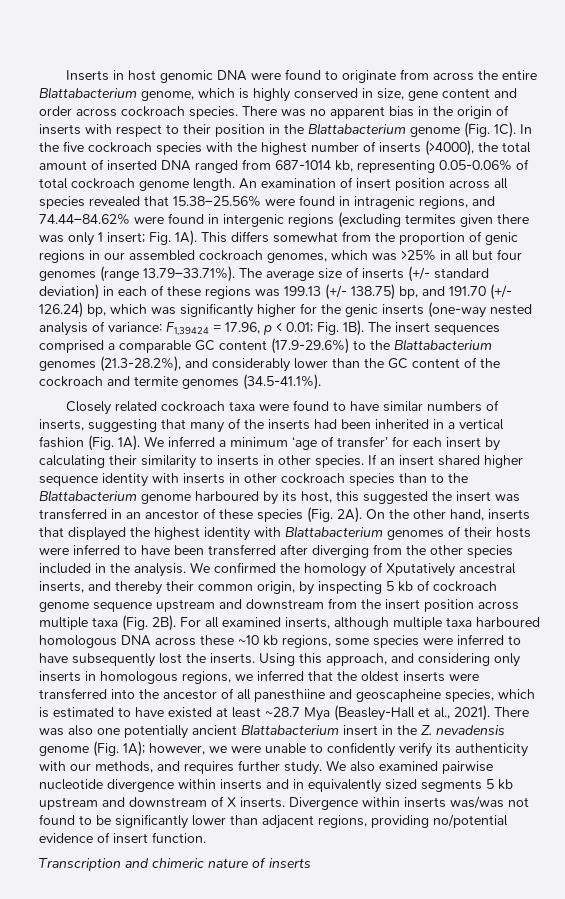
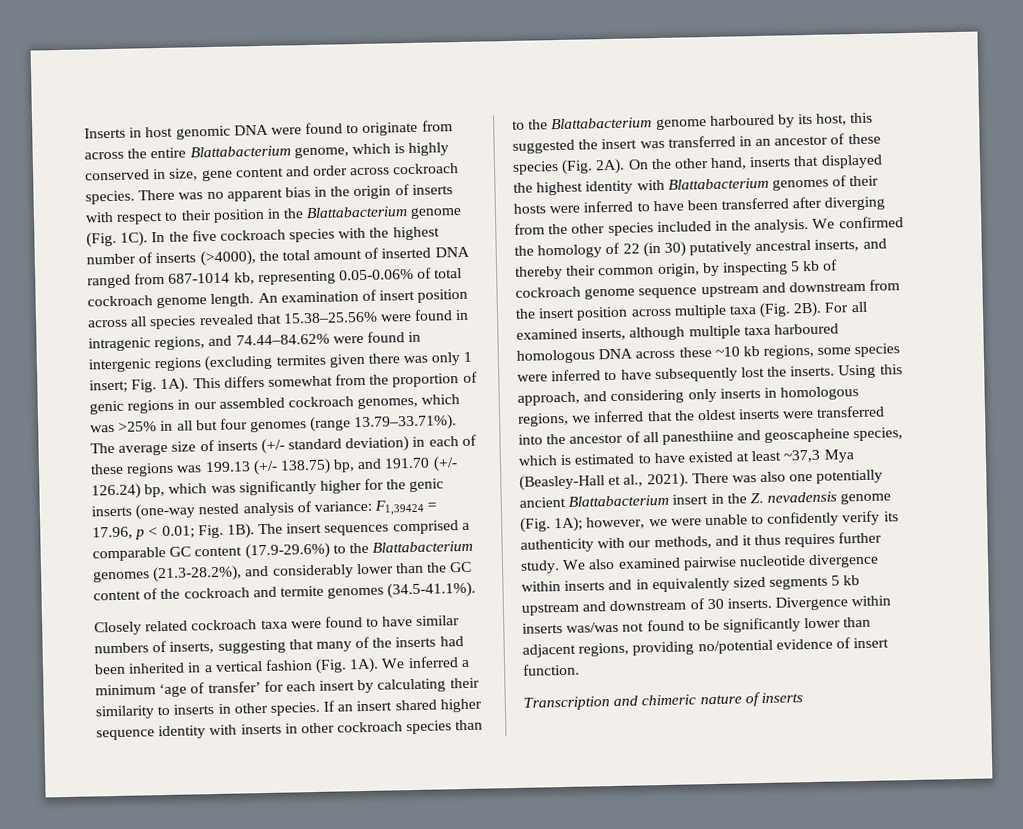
- We confirmed the homology of Xputatively ancestral inserts, and thereby their common origin, by inspecting 5 kb of cockroach genome sequence upstream and downstream from the insert position across multiple taxa (Fig. 2B).
+ We confirmed the homology of 22 (in 30) putatively ancestral inserts, and thereby their common origin, by inspecting 5 kb of cockroach genome sequence upstream and downstream from the insert position across multiple taxa (Fig. 2B).
- Using this approach, and considering only inserts in homologous regions, we inferred that the oldest inserts were transferred into the ancestor of all panesthiine and geoscapheine species, which is estimated to have existed at least ~28.7 Mya (Beasley-Hall et al., 2021).
+ Using this approach, and considering only inserts in homologous regions, we inferred that the oldest inserts were transferred into the ancestor of all panesthiine and geoscapheine species, which is estimated to have existed at least ~37,3 Mya (Beasley-Hall et al., 2021).
- There was also one potentially ancient Blattabacterium insert in the Z. nevadensis genome (Fig. 1A); however, we were unable to confidently verify its authenticity with our methods, and requires further study.
+ There was also one potentially ancient Blattabacterium insert in the Z. nevadensis genome (Fig. 1A); however, we were unable to confidently verify its authenticity with our methods, and it thus requires further study.
- We also examined pairwise nucleotide divergence within inserts and in equivalently sized segments 5 kb upstream and downstream of X inserts.
+ We also examined pairwise nucleotide divergence within inserts and in equivalently sized segments 5 kb upstream and downstream of 30 inserts.

